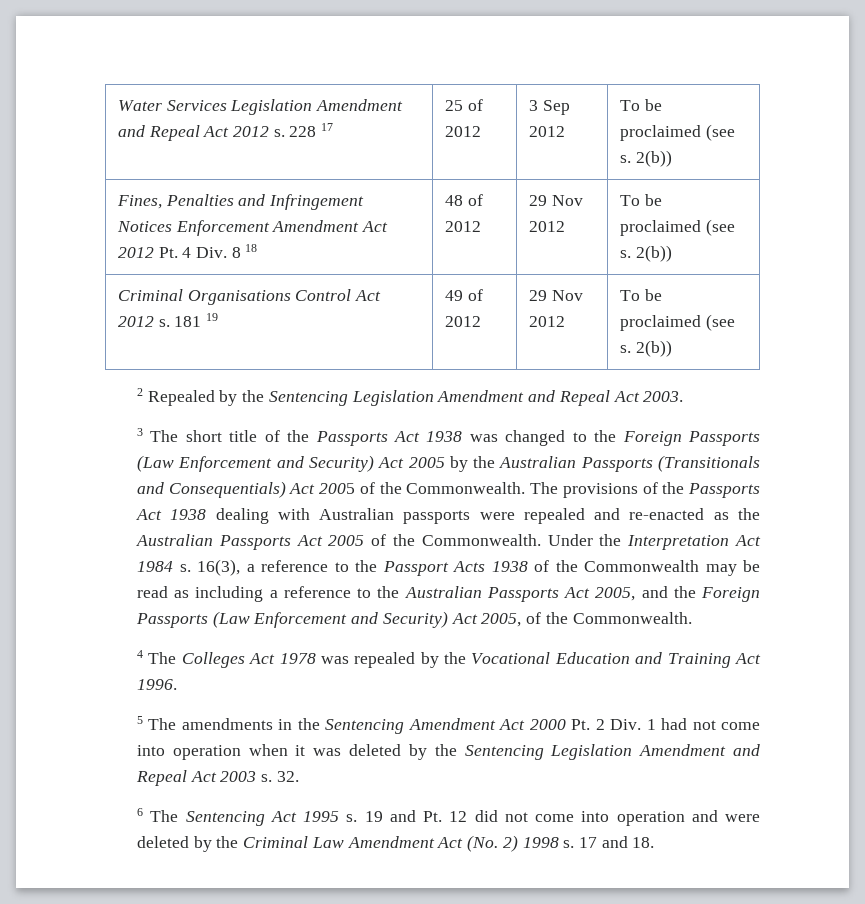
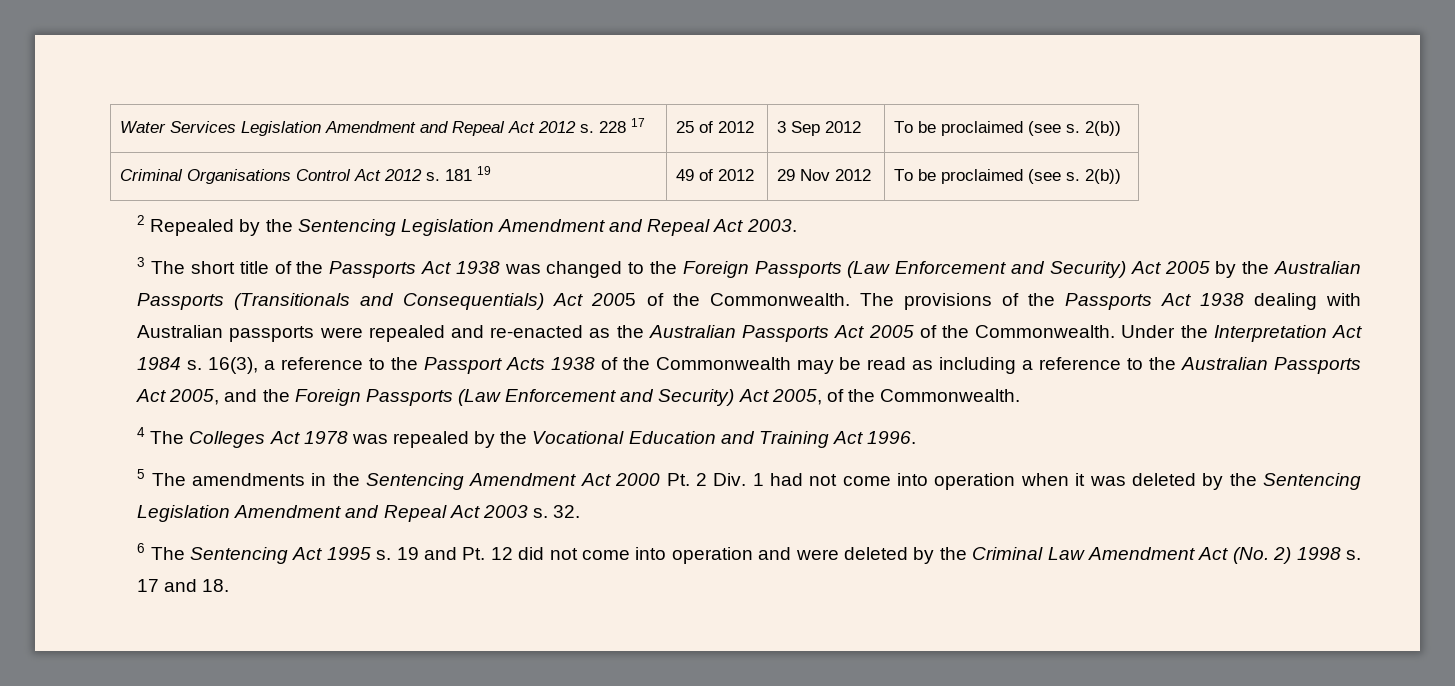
- Fines, Penalties and Infringement Notices Enforcement Amendment Act 2012 Pt. 4 Div. 8 18 | 48 of 2012 | 29 Nov 2012 | To be proclaimed (see s. 2(b))

